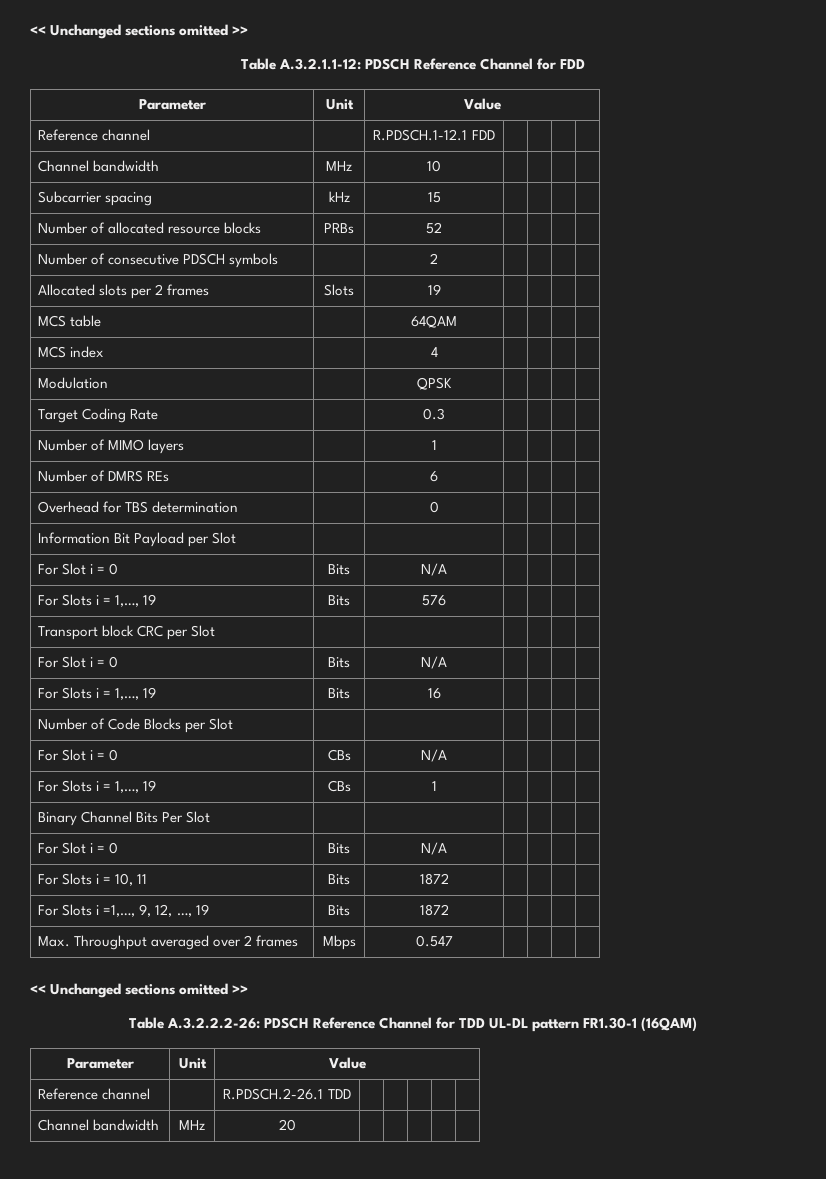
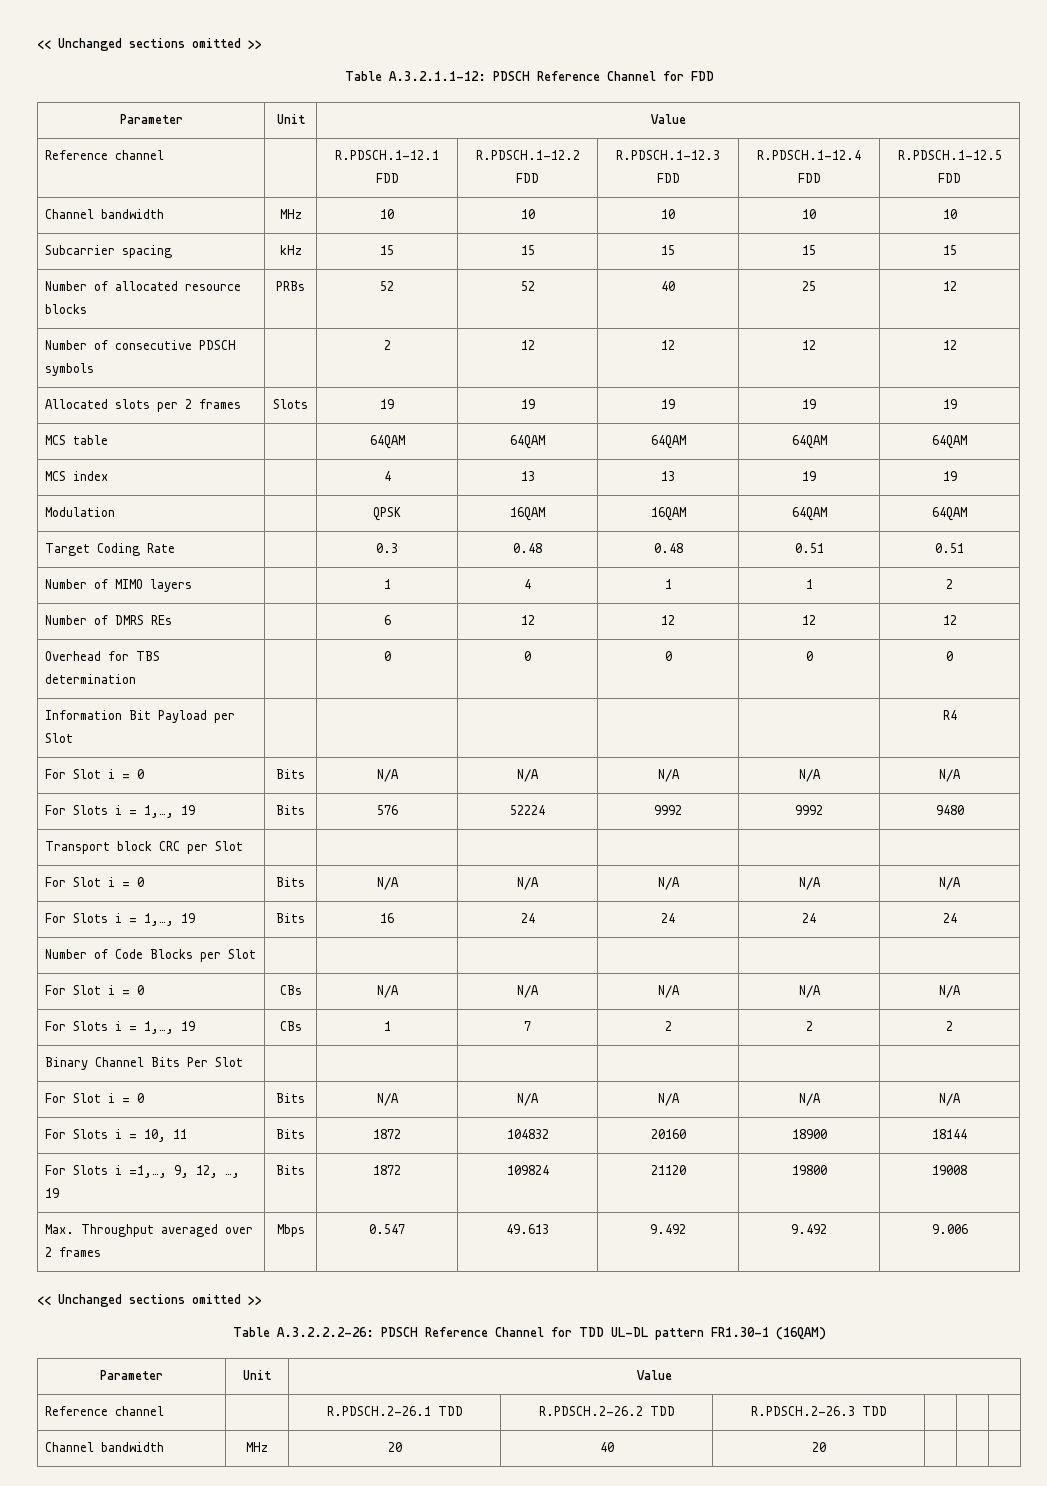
- Reference channel | | R.PDSCH.1-12.1 FDD | | | |
+ Reference channel | | R.PDSCH.1-12.1 FDD | R.PDSCH.1-12.2 FDD | R.PDSCH.1-12.3 FDD | R.PDSCH.1-12.4 FDD | R.PDSCH.1-12.5 FDD
- Channel bandwidth | MHz | 10 | | | |
+ Channel bandwidth | MHz | 10 | 10 | 10 | 10 | 10
- Subcarrier spacing | kHz | 15 | | | |
+ Subcarrier spacing | kHz | 15 | 15 | 15 | 15 | 15
- Number of allocated resource blocks | PRBs | 52 | | | |
+ Number of allocated resource blocks | PRBs | 52 | 52 | 40 | 25 | 12
- Number of consecutive PDSCH symbols | | 2 | | | |
+ Number of consecutive PDSCH symbols | | 2 | 12 | 12 | 12 | 12
- Allocated slots per 2 frames | Slots | 19 | | | |
+ Allocated slots per 2 frames | Slots | 19 | 19 | 19 | 19 | 19
- MCS table | | 64QAM | | | |
+ MCS table | | 64QAM | 64QAM | 64QAM | 64QAM | 64QAM
- MCS index | | 4 | | | |
- Modulation | | QPSK | | | |
+ MCS index | | 4 | 13 | 13 | 19 | 19
+ Modulation | | QPSK | 16QAM | 16QAM | 64QAM | 64QAM
- Target Coding Rate | | 0.3 | | | |
+ Target Coding Rate | | 0.3 | 0.48 | 0.48 | 0.51 | 0.51
- Number of MIMO layers | | 1 | | | |
+ Number of MIMO layers | | 1 | 4 | 1 | 1 | 2
- Number of DMRS REs | | 6 | | | |
+ Number of DMRS REs | | 6 | 12 | 12 | 12 | 12
- Overhead for TBS determination | | 0 | | | |
+ Overhead for TBS determination | | 0 | 0 | 0 | 0 | 0
- Information Bit Payload per Slot | | | | | |
- For Slot i = 0 | Bits | N/A | | | |
+ Information Bit Payload per Slot | | | | | | R4
+ For Slot i = 0 | Bits | N/A | N/A | N/A | N/A | N/A
- For Slots i = 1,…, 19 | Bits | 576 | | | |
+ For Slots i = 1,…, 19 | Bits | 576 | 52224 | 9992 | 9992 | 9480
  Transport block CRC per Slot | | | | | |
- For Slot i = 0 | Bits | N/A | | | |
+ For Slot i = 0 | Bits | N/A | N/A | N/A | N/A | N/A
- For Slots i = 1,…, 19 | Bits | 16 | | | |
+ For Slots i = 1,…, 19 | Bits | 16 | 24 | 24 | 24 | 24
- For Slot i = 0 | CBs | N/A | | | |
+ For Slot i = 0 | CBs | N/A | N/A | N/A | N/A | N/A
- For Slots i = 1,…, 19 | CBs | 1 | | | |
+ For Slots i = 1,…, 19 | CBs | 1 | 7 | 2 | 2 | 2
  Binary Channel Bits Per Slot | | | | | |
- For Slot i = 0 | Bits | N/A | | | |
+ For Slot i = 0 | Bits | N/A | N/A | N/A | N/A | N/A
- For Slots i = 10, 11 | Bits | 1872 | | | |
+ For Slots i = 10, 11 | Bits | 1872 | 104832 | 20160 | 18900 | 18144
- For Slots i =1,…, 9, 12, …, 19 | Bits | 1872 | | | |
+ For Slots i =1,…, 9, 12, …, 19 | Bits | 1872 | 109824 | 21120 | 19800 | 19008
- Max. Throughput averaged over 2 frames | Mbps | 0.547 | | | |
+ Max. Throughput averaged over 2 frames | Mbps | 0.547 | 49.613 | 9.492 | 9.492 | 9.006
- Reference channel | | R.PDSCH.2-26.1 TDD | | | | |
+ Reference channel | | R.PDSCH.2-26.1 TDD | R.PDSCH.2-26.2 TDD | R.PDSCH.2-26.3 TDD | | |
- Channel bandwidth | MHz | 20 | | | | |
+ Channel bandwidth | MHz | 20 | 40 | 20 | | |

